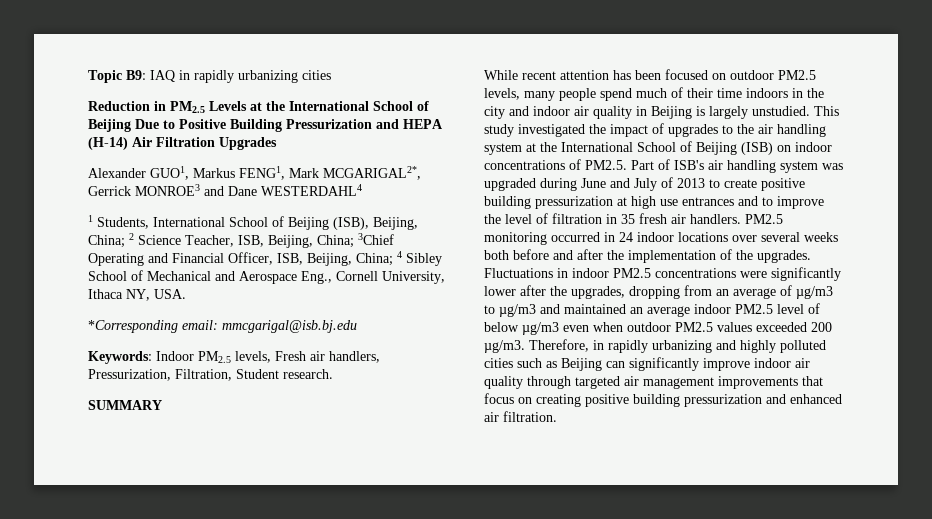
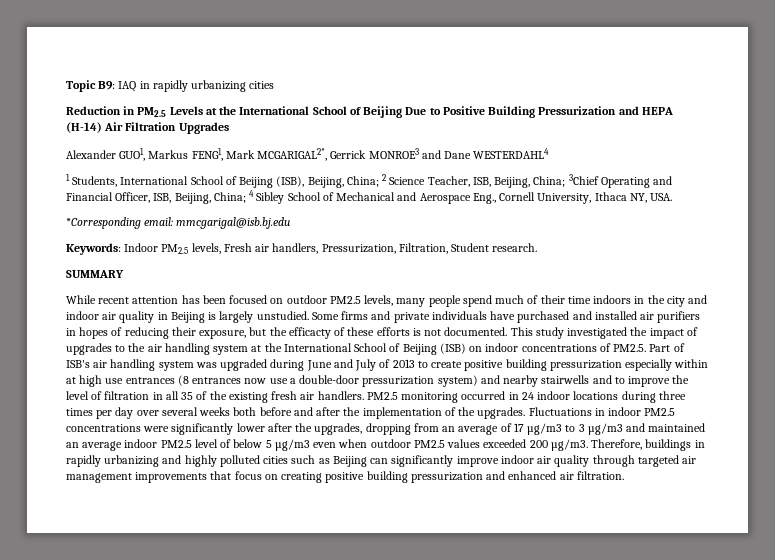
+ Some firms and private individuals have purchased and installed air purifiers in hopes of reducing their exposure, but the efficacty of these efforts is not documented.
- This study investigated the impact of upgrades to the air handling system at the International School of Beijing (ISB) on indoor concentrations of PM2.5. Part of ISB's air handling system was upgraded during June and July of 2013 to create positive building pressurization at high use entrances and to improve the level of filtration in 35 fresh air handlers.
+ This study investigated the impact of upgrades to the air handling system at the International School of Beijing (ISB) on indoor concentrations of PM2.5. Part of ISB's air handling system was upgraded during June and July of 2013 to create positive building pressurization especially within at high use entrances (8 entrances now use a double-door pressurization system) and nearby stairwells and to improve the level of filtration in all 35 of the existing fresh air handlers.
- PM2.5 monitoring occurred in 24 indoor locations over several weeks both before and after the implementation of the upgrades.
+ PM2.5 monitoring occurred in 24 indoor locations during three times per day over several weeks both before and after the implementation of the upgrades.
- Fluctuations in indoor PM2.5 concentrations were significantly lower after the upgrades, dropping from an average of µg/m3 to µg/m3 and maintained an average indoor PM2.5 level of below µg/m3 even when outdoor PM2.5 values exceeded 200 µg/m3.
+ Fluctuations in indoor PM2.5 concentrations were significantly lower after the upgrades, dropping from an average of 17 µg/m3 to 3 µg/m3 and maintained an average indoor PM2.5 level of below 5 µg/m3 even when outdoor PM2.5 values exceeded 200 µg/m3.
- Therefore, in rapidly urbanizing and highly polluted cities such as Beijing can significantly improve indoor air quality through targeted air management improvements that focus on creating positive building pressurization and enhanced air filtration.
+ Therefore, buildings in rapidly urbanizing and highly polluted cities such as Beijing can significantly improve indoor air quality through targeted air management improvements that focus on creating positive building pressurization and enhanced air filtration.

